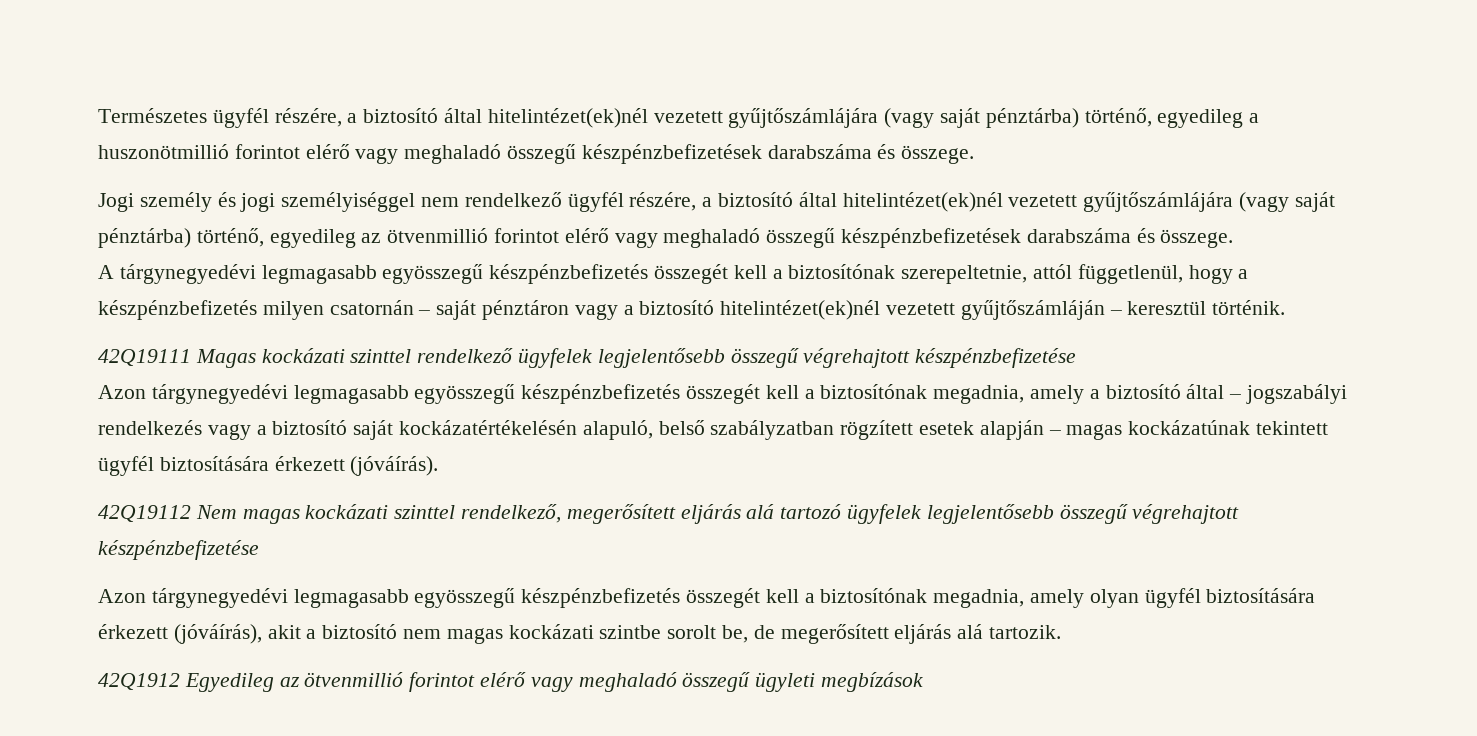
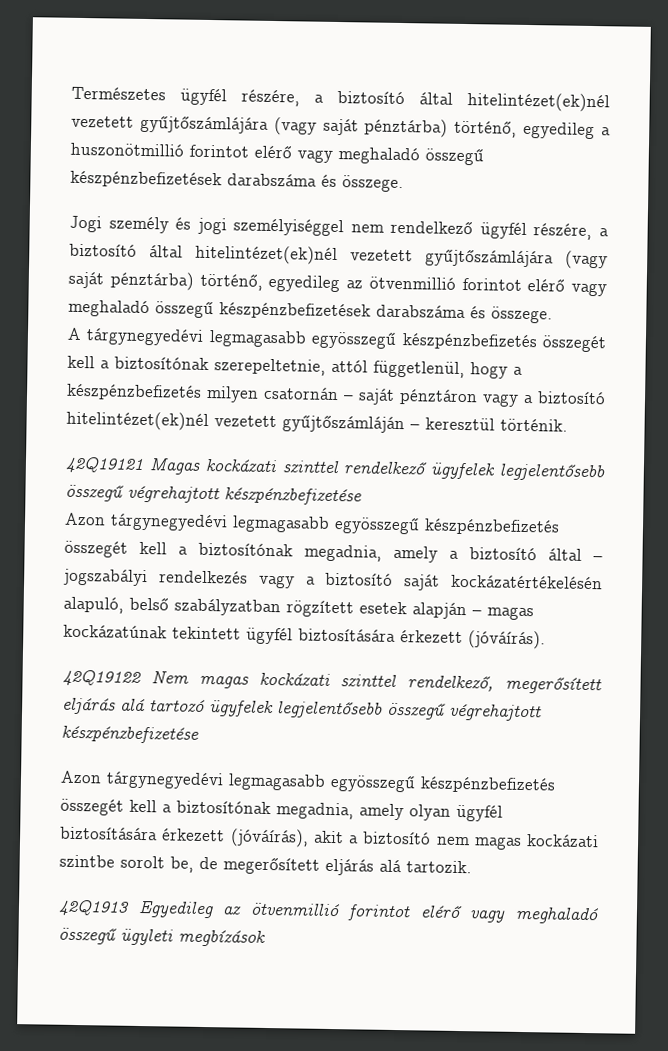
- 42Q19111 Magas kockázati szinttel rendelkező ügyfelek legjelentősebb összegű végrehajtott készpénzbefizetése
+ 42Q19121 Magas kockázati szinttel rendelkező ügyfelek legjelentősebb összegű végrehajtott készpénzbefizetése
- 42Q19112 Nem magas kockázati szinttel rendelkező, megerősített eljárás alá tartozó ügyfelek legjelentősebb összegű végrehajtott készpénzbefizetése
+ 42Q19122 Nem magas kockázati szinttel rendelkező, megerősített eljárás alá tartozó ügyfelek legjelentősebb összegű végrehajtott készpénzbefizetése
- 42Q1912 Egyedileg az ötvenmillió forintot elérő vagy meghaladó összegű ügyleti megbízások
+ 42Q1913 Egyedileg az ötvenmillió forintot elérő vagy meghaladó összegű ügyleti megbízások

